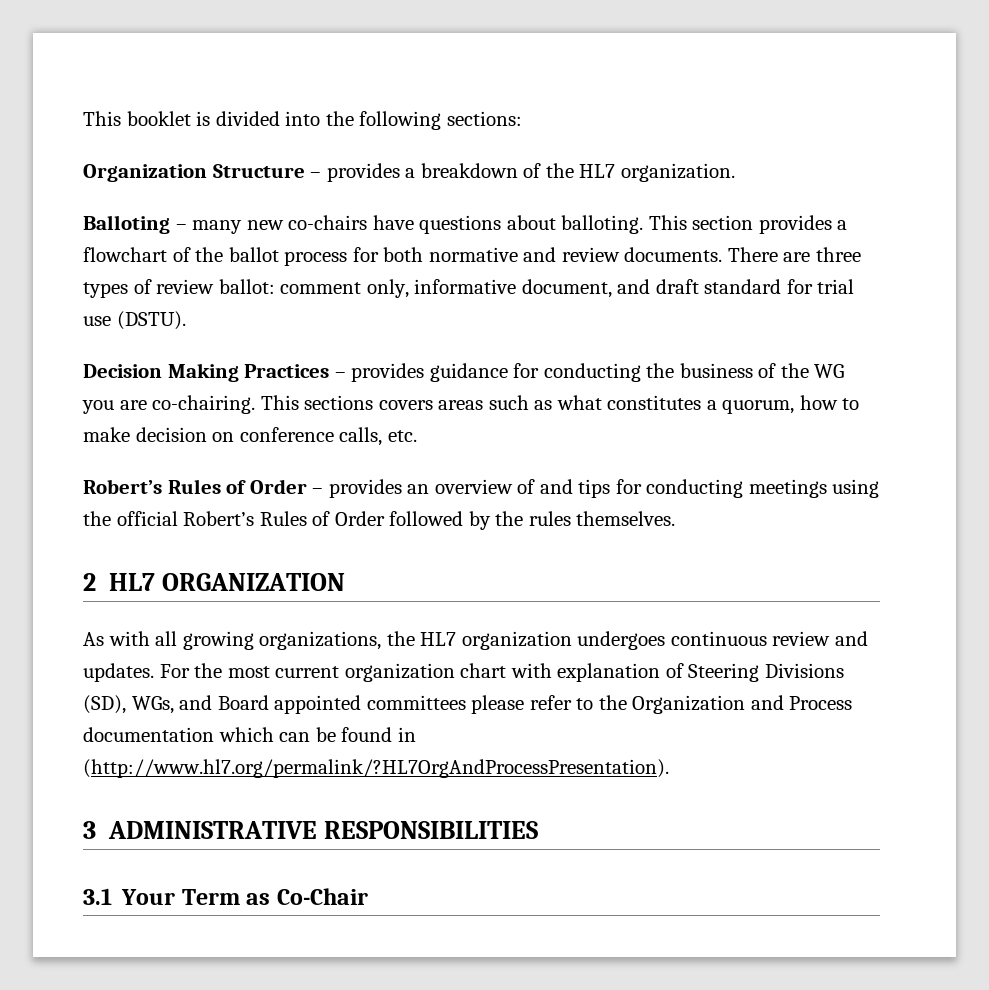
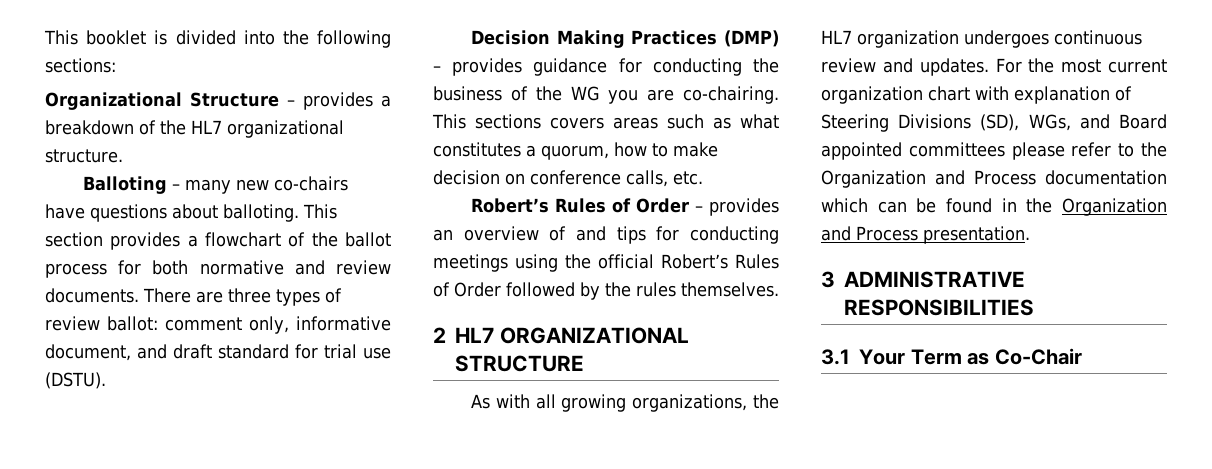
- Organization Structure – provides a breakdown of the HL7 organization.
+ Organizational Structure – provides a breakdown of the HL7 organizational structure.
- Decision Making Practices – provides guidance for conducting the business of the WG you are co-chairing.
+ Decision Making Practices (DMP) – provides guidance for conducting the business of the WG you are co-chairing.
- 2 HL7 ORGANIZATION
+ 2 HL7 ORGANIZATIONAL STRUCTURE
- For the most current organization chart with explanation of Steering Divisions (SD), WGs, and Board appointed committees please refer to the Organization and Process documentation which can be found in (http://www.hl7.org/permalink/?HL7OrgAndProcessPresentation).
+ For the most current organization chart with explanation of Steering Divisions (SD), WGs, and Board appointed committees please refer to the Organization and Process documentation which can be found in the Organization and Process presentation.

